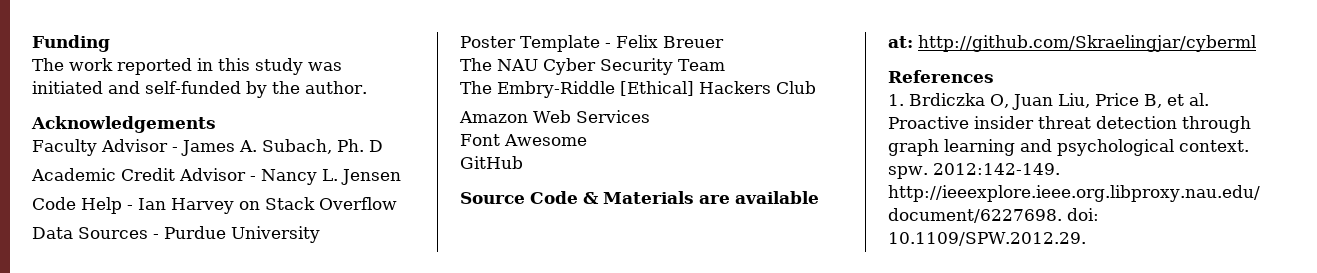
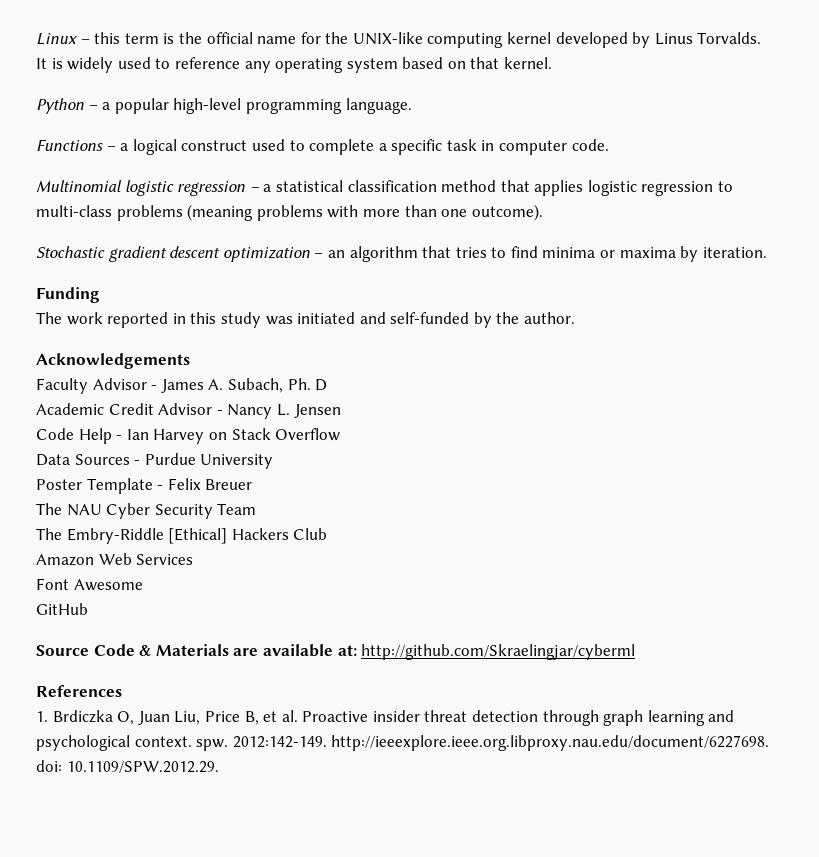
+ Linux – this term is the official name for the UNIX-like computing kernel developed by Linus Torvalds. It is widely used to reference any operating system based on that kernel.
+ Python – a popular high-level programming language.
+ Functions – a logical construct used to complete a specific task in computer code.
+ Multinomial logistic regression – a statistical classification method that applies logistic regression to multi-class problems (meaning problems with more than one outcome).
+ Stochastic gradient descent optimization – an algorithm that tries to find minima or maxima by iteration.

